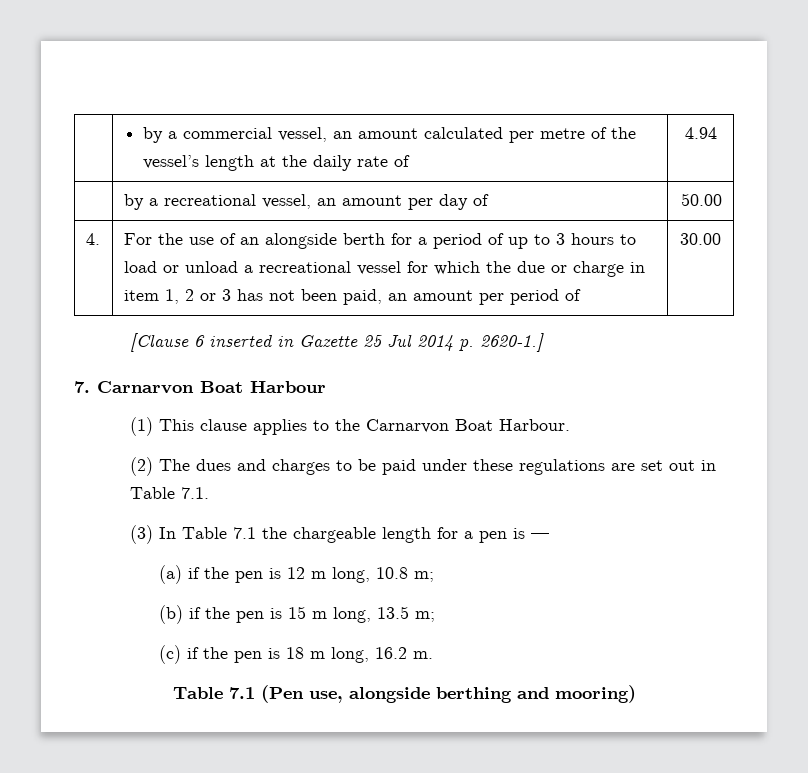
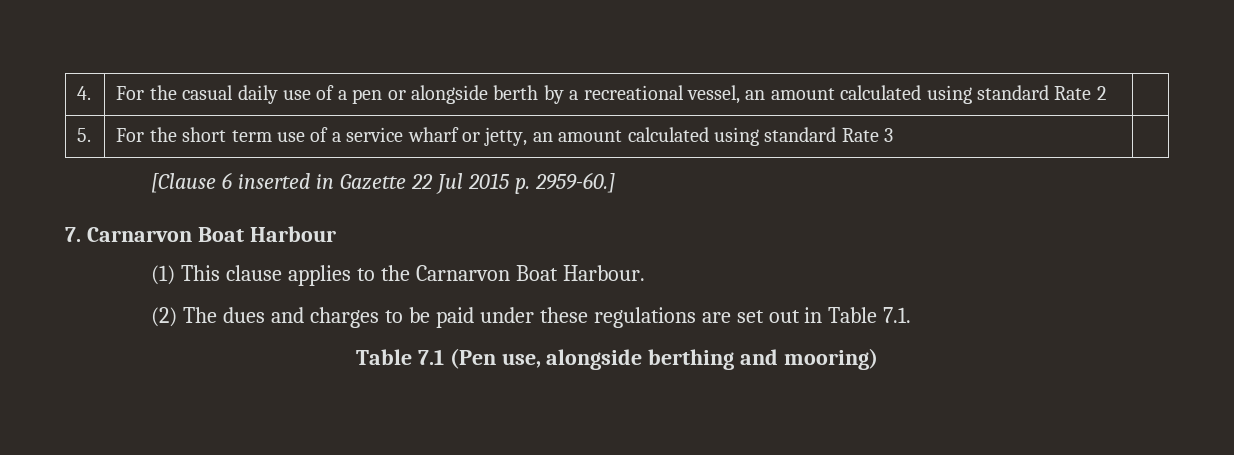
- | by a commercial vessel, an amount calculated per metre of the vessel’s length at the daily rate of | 4.94
- | by a recreational vessel, an amount per day of | 50.00
- 4. | For the use of an alongside berth for a period of up to 3 hours to load or unload a recreational vessel for which the due or charge in item 1, 2 or 3 has not been paid, an amount per period of | 30.00
+ 4. | For the casual daily use of a pen or alongside berth by a recreational vessel, an amount calculated using standard Rate 2 |
+ 5. | For the short term use of a service wharf or jetty, an amount calculated using standard Rate 3 |
- [Clause 6 inserted in Gazette 25 Jul 2014 p. 2620-1.]
+ [Clause 6 inserted in Gazette 22 Jul 2015 p. 2959-60.]
- (3) In Table 7.1 the chargeable length for a pen is —
- (a) if the pen is 12 m long, 10.8 m;
- (b) if the pen is 15 m long, 13.5 m;
- (c) if the pen is 18 m long, 16.2 m.

